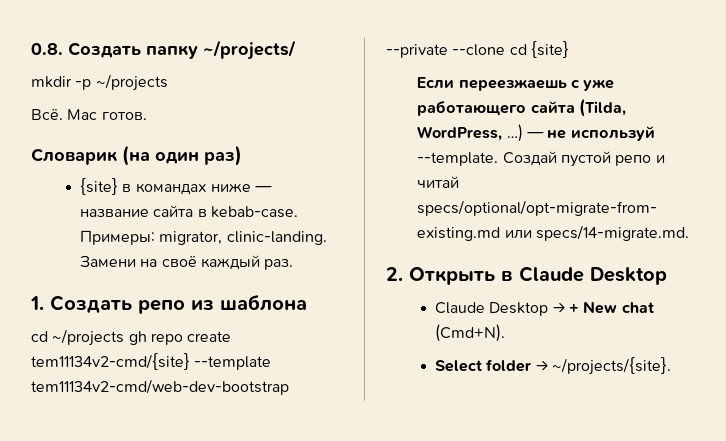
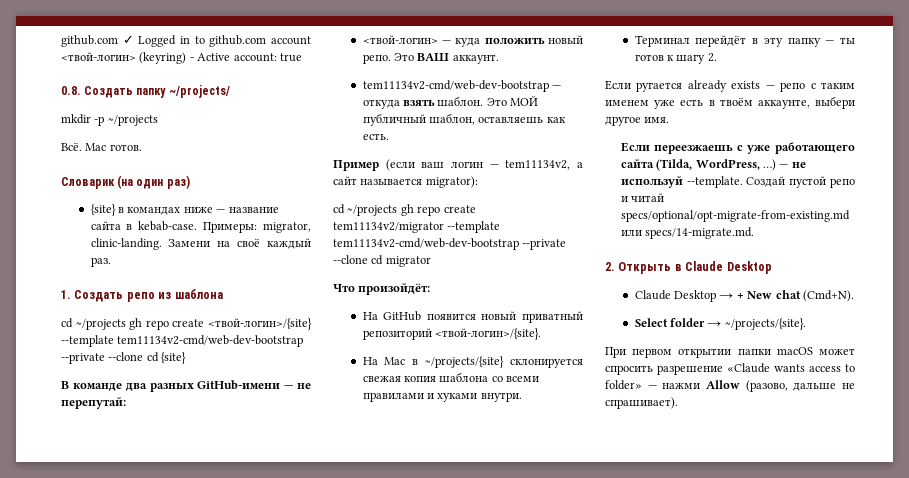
+ github.com ✓ Logged in to github.com account <твой-логин> (keyring) - Active account: true
- cd ~/projects gh repo create tem11134v2-cmd/{site} --template tem11134v2-cmd/web-dev-bootstrap --private --clone cd {site}
+ cd ~/projects gh repo create <твой-логин>/{site} --template tem11134v2-cmd/web-dev-bootstrap --private --clone cd {site}
+ В команде два разных GitHub-имени — не перепутай:
+ <твой-логин> — куда положить новый репо. Это ВАШ аккаунт.
+ tem11134v2-cmd/web-dev-bootstrap — откуда взять шаблон. Это МОЙ публичный шаблон, оставляешь как есть.
+ Пример (если ваш логин — tem11134v2, а сайт называется migrator):
+ cd ~/projects gh repo create tem11134v2/migrator --template tem11134v2-cmd/web-dev-bootstrap --private --clone cd migrator
+ Что произойдёт:
+ На GitHub появится новый приватный репозиторий <твой-логин>/{site}.
+ На Mac в ~/projects/{site} склонируется свежая копия шаблона со всеми правилами и хуками внутри.
+ Терминал перейдёт в эту папку — ты готов к шагу 2.
+ Если ругается already exists — репо с таким именем уже есть в твоём аккаунте, выбери другое имя.
+ При первом открытии папки macOS может спросить разрешение «Claude wants access to folder» — нажми Allow (разово, дальше не спрашивает).

